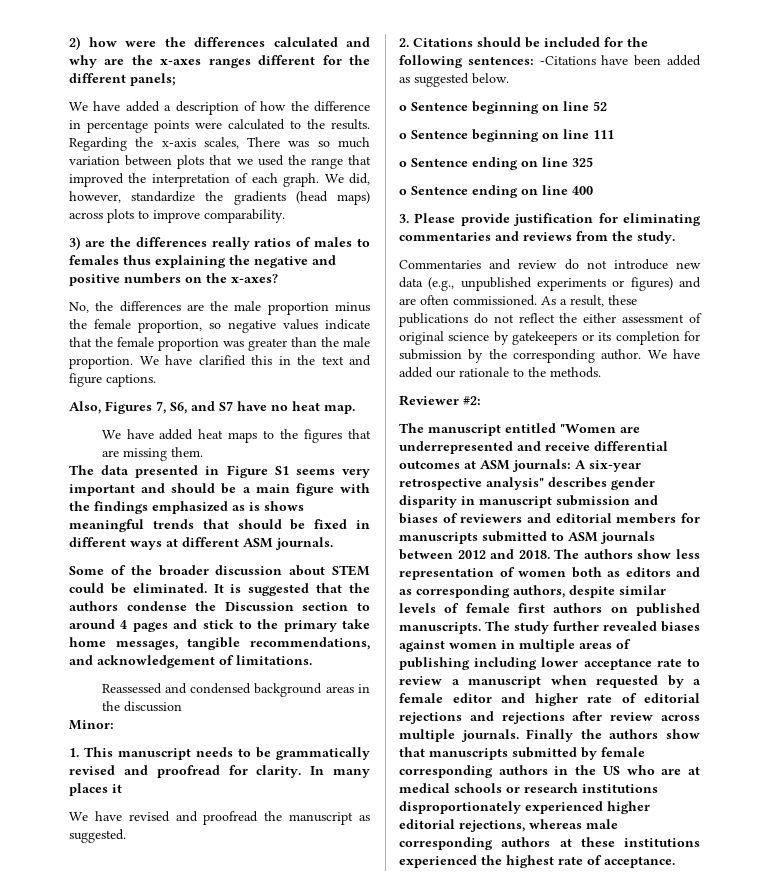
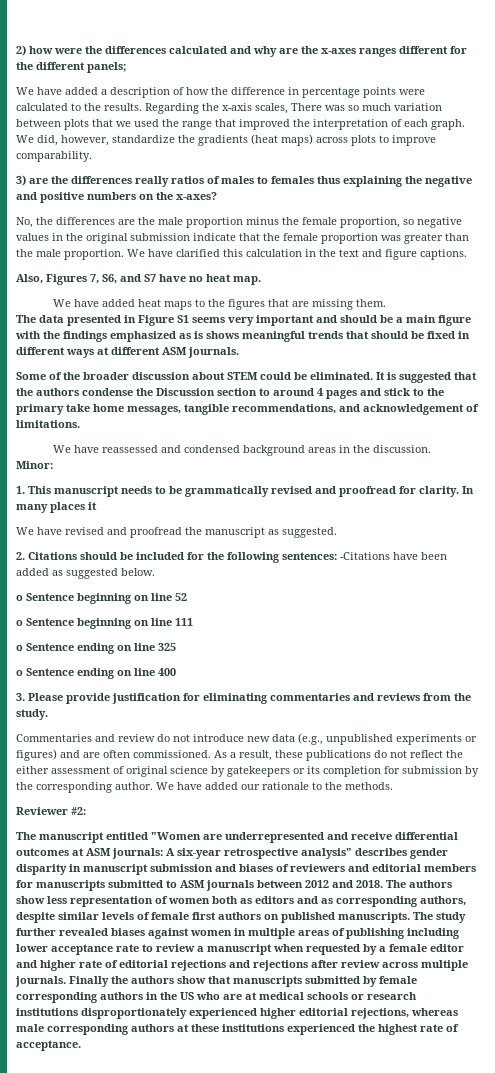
- We did, however, standardize the gradients (head maps) across plots to improve comparability.
+ We did, however, standardize the gradients (heat maps) across plots to improve comparability.
- No, the differences are the male proportion minus the female proportion, so negative values indicate that the female proportion was greater than the male proportion.
+ No, the differences are the male proportion minus the female proportion, so negative values in the original submission indicate that the female proportion was greater than the male proportion.
- We have clarified this in the text and figure captions.
+ We have clarified this calculation in the text and figure captions.
- Reassessed and condensed background areas in the discussion
+ We have reassessed and condensed background areas in the discussion.

